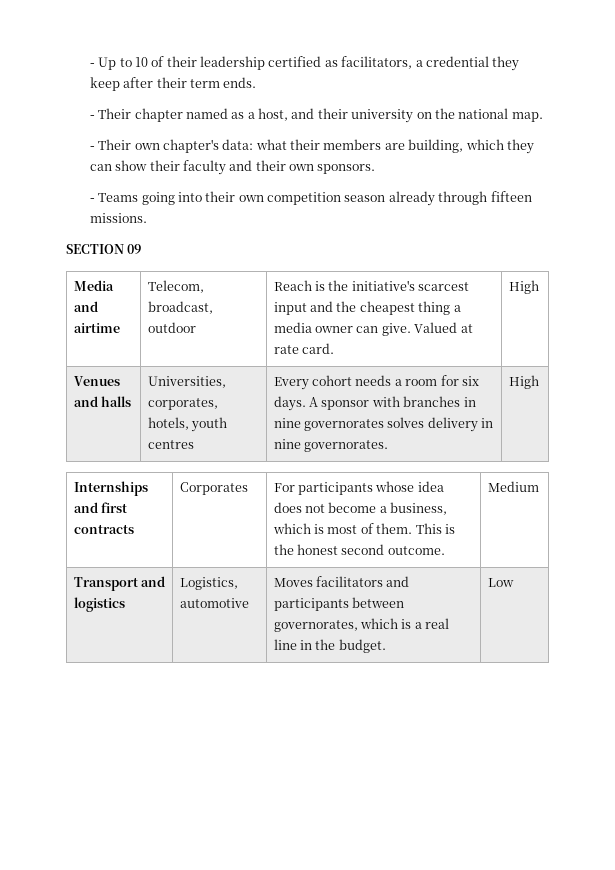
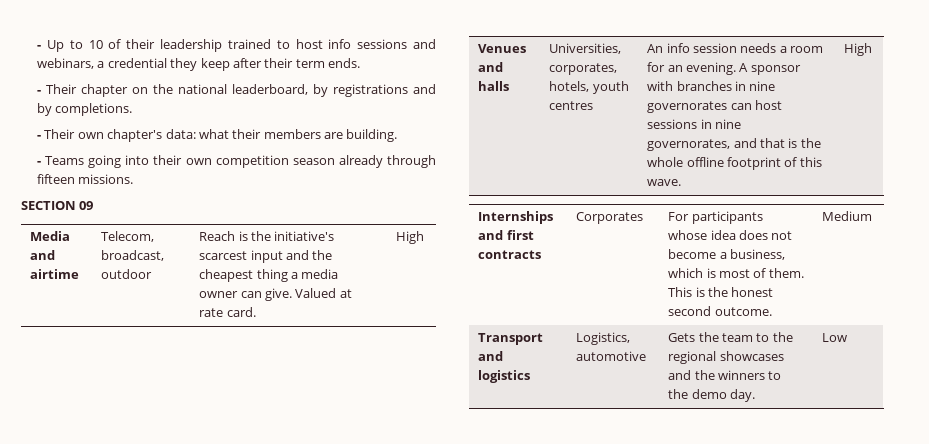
- - Up to 10 of their leadership certified as facilitators, a credential they keep after their term ends.
+ - Up to 10 of their leadership trained to host info sessions and webinars, a credential they keep after their term ends.
- - Their chapter named as a host, and their university on the national map.
+ - Their chapter on the national leaderboard, by registrations and by completions.
- - Their own chapter's data: what their members are building, which they can show their faculty and their own sponsors.
+ - Their own chapter's data: what their members are building.
- Every cohort needs a room for six days.
+ An info session needs a room for an evening.
- A sponsor with branches in nine governorates solves delivery in nine governorates.
+ A sponsor with branches in nine governorates can host sessions in nine governorates, and that is the whole offline footprint of this wave.
- Transport and logistics | Logistics, automotive | Moves facilitators and participants between governorates, which is a real line in the budget. | Low
+ Transport and logistics | Logistics, automotive | Gets the team to the regional showcases and the winners to the demo day. | Low

